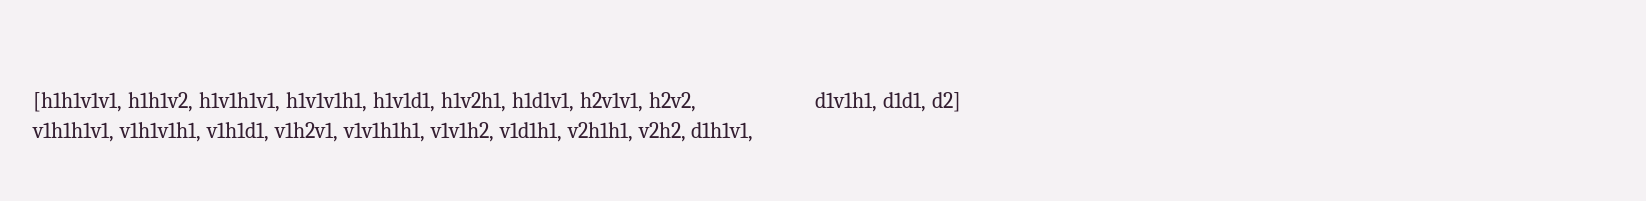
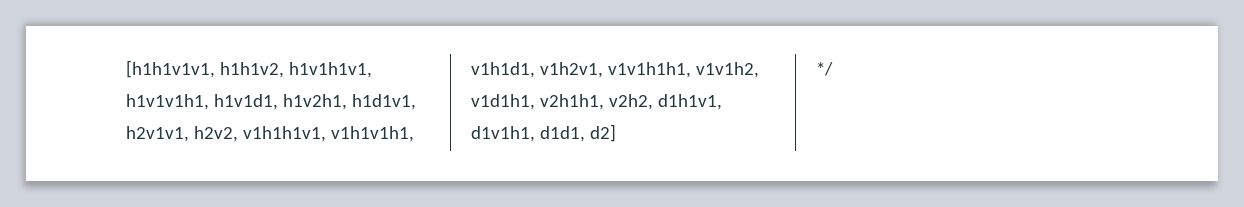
+ */

